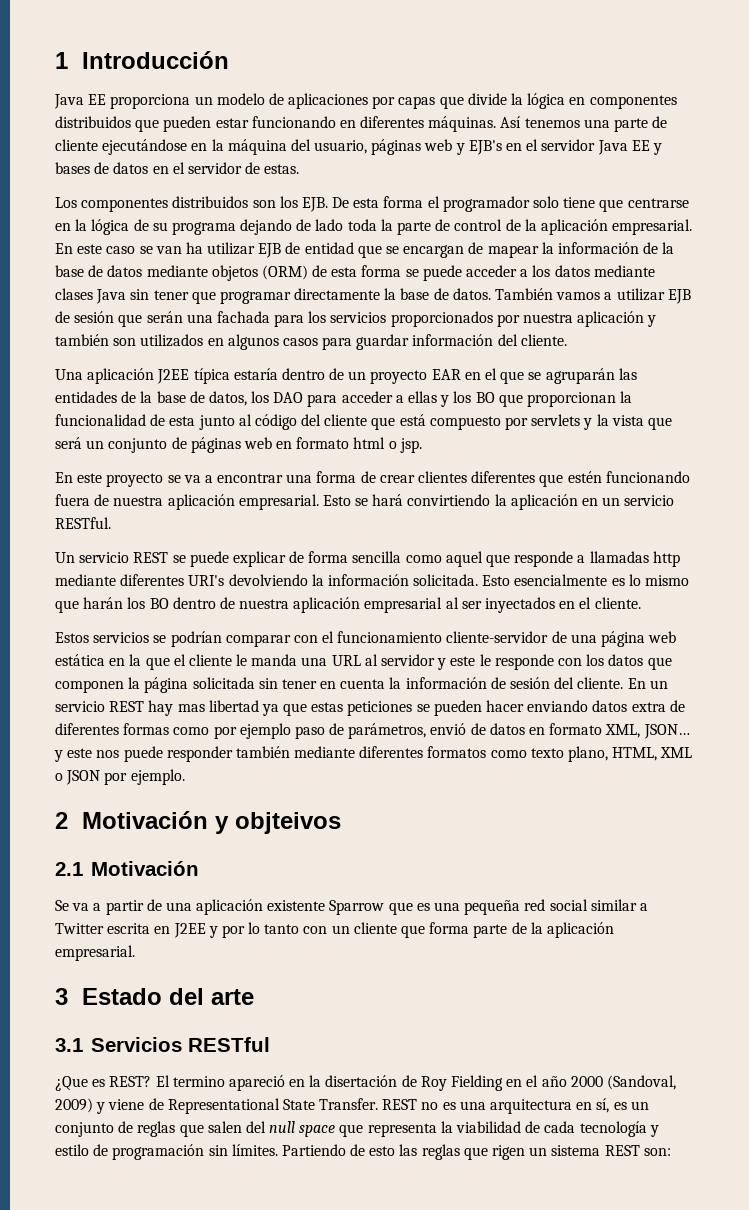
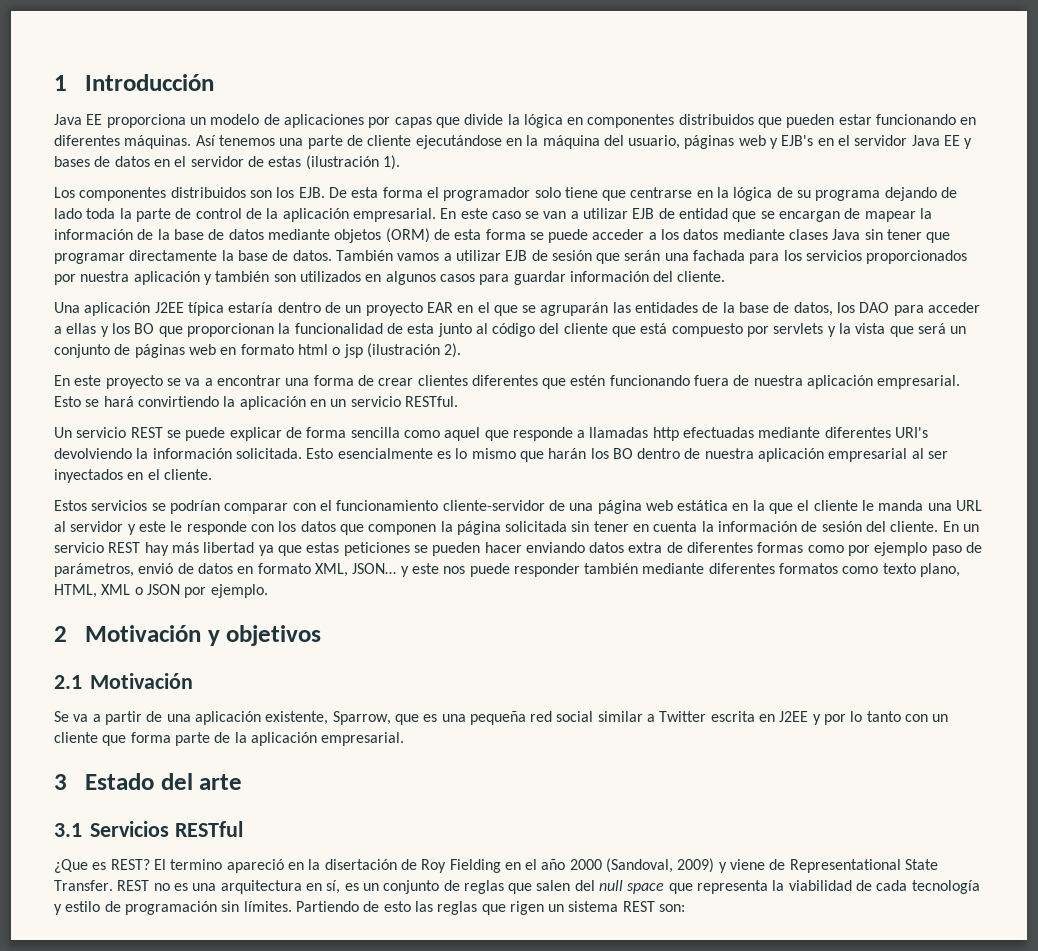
- Así tenemos una parte de cliente ejecutándose en la máquina del usuario, páginas web y EJB's en el servidor Java EE y bases de datos en el servidor de estas.
+ Así tenemos una parte de cliente ejecutándose en la máquina del usuario, páginas web y EJB's en el servidor Java EE y bases de datos en el servidor de estas (ilustración 1).
- En este caso se van ha utilizar EJB de entidad que se encargan de mapear la información de la base de datos mediante objetos (ORM) de esta forma se puede acceder a los datos mediante clases Java sin tener que programar directamente la base de datos.
+ En este caso se van a utilizar EJB de entidad que se encargan de mapear la información de la base de datos mediante objetos (ORM) de esta forma se puede acceder a los datos mediante clases Java sin tener que programar directamente la base de datos.
- Una aplicación J2EE típica estaría dentro de un proyecto EAR en el que se agruparán las entidades de la base de datos, los DAO para acceder a ellas y los BO que proporcionan la funcionalidad de esta junto al código del cliente que está compuesto por servlets y la vista que será un conjunto de páginas web en formato html o jsp.
+ Una aplicación J2EE típica estaría dentro de un proyecto EAR en el que se agruparán las entidades de la base de datos, los DAO para acceder a ellas y los BO que proporcionan la funcionalidad de esta junto al código del cliente que está compuesto por servlets y la vista que será un conjunto de páginas web en formato html o jsp (ilustración 2).
- Un servicio REST se puede explicar de forma sencilla como aquel que responde a llamadas http mediante diferentes URI's devolviendo la información solicitada.
+ Un servicio REST se puede explicar de forma sencilla como aquel que responde a llamadas http efectuadas mediante diferentes URI's devolviendo la información solicitada.
- En un servicio REST hay mas libertad ya que estas peticiones se pueden hacer enviando datos extra de diferentes formas como por ejemplo paso de parámetros, envió de datos en formato XML, JSON… y este nos puede responder también mediante diferentes formatos como texto plano, HTML, XML o JSON por ejemplo.
+ En un servicio REST hay más libertad ya que estas peticiones se pueden hacer enviando datos extra de diferentes formas como por ejemplo paso de parámetros, envió de datos en formato XML, JSON… y este nos puede responder también mediante diferentes formatos como texto plano, HTML, XML o JSON por ejemplo.
- 2 Motivación y objteivos
+ 2 Motivación y objetivos
- Se va a partir de una aplicación existente Sparrow que es una pequeña red social similar a Twitter escrita en J2EE y por lo tanto con un cliente que forma parte de la aplicación empresarial.
+ Se va a partir de una aplicación existente, Sparrow, que es una pequeña red social similar a Twitter escrita en J2EE y por lo tanto con un cliente que forma parte de la aplicación empresarial.

